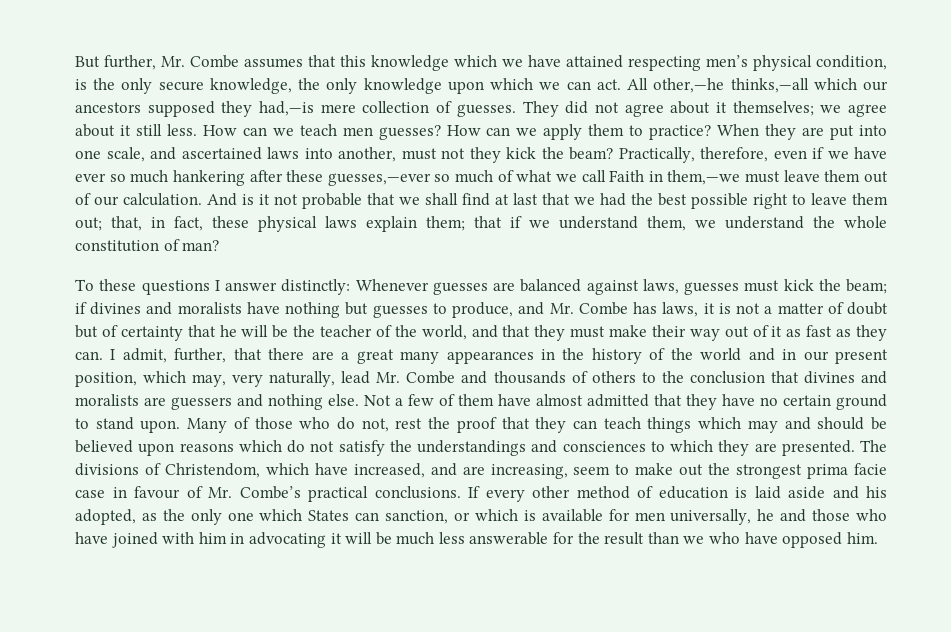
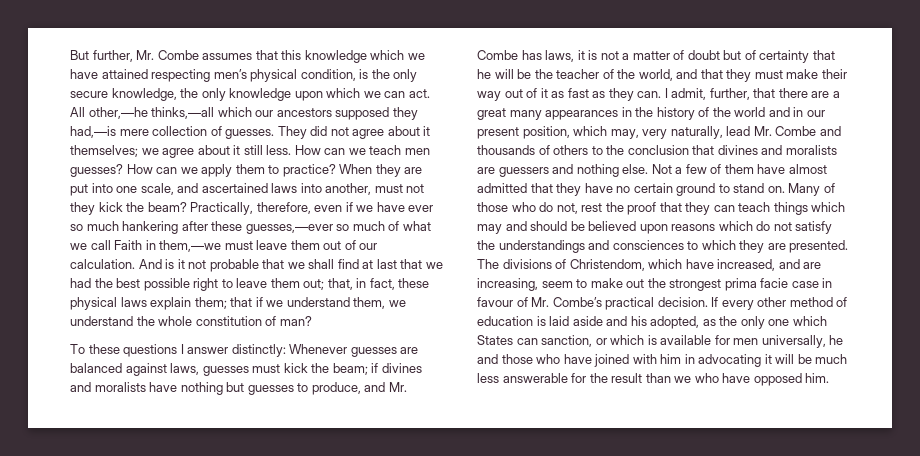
- Not a few of them have almost admitted that they have no certain ground to stand upon.
+ Not a few of them have almost admitted that they have no certain ground to stand on.
- The divisions of Christendom, which have increased, and are increasing, seem to make out the strongest prima facie case in favour of Mr. Combe’s practical conclusions.
+ The divisions of Christendom, which have increased, and are increasing, seem to make out the strongest prima facie case in favour of Mr. Combe’s practical decision.

